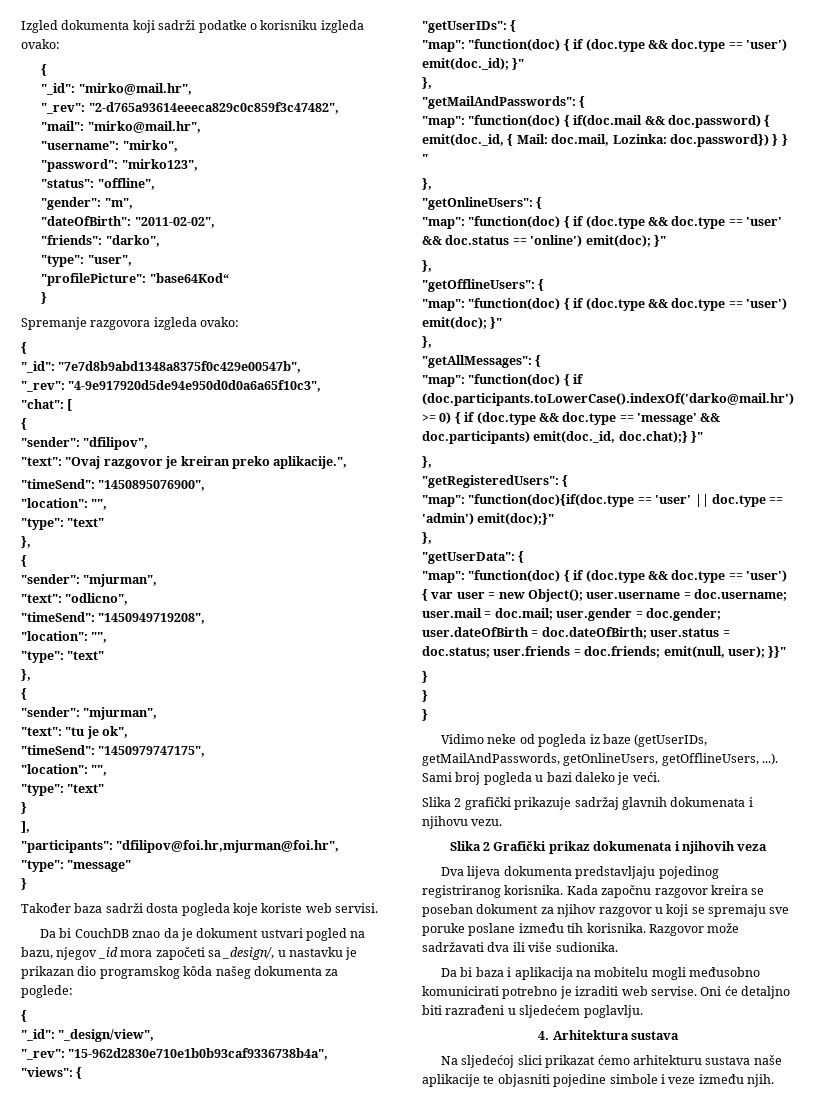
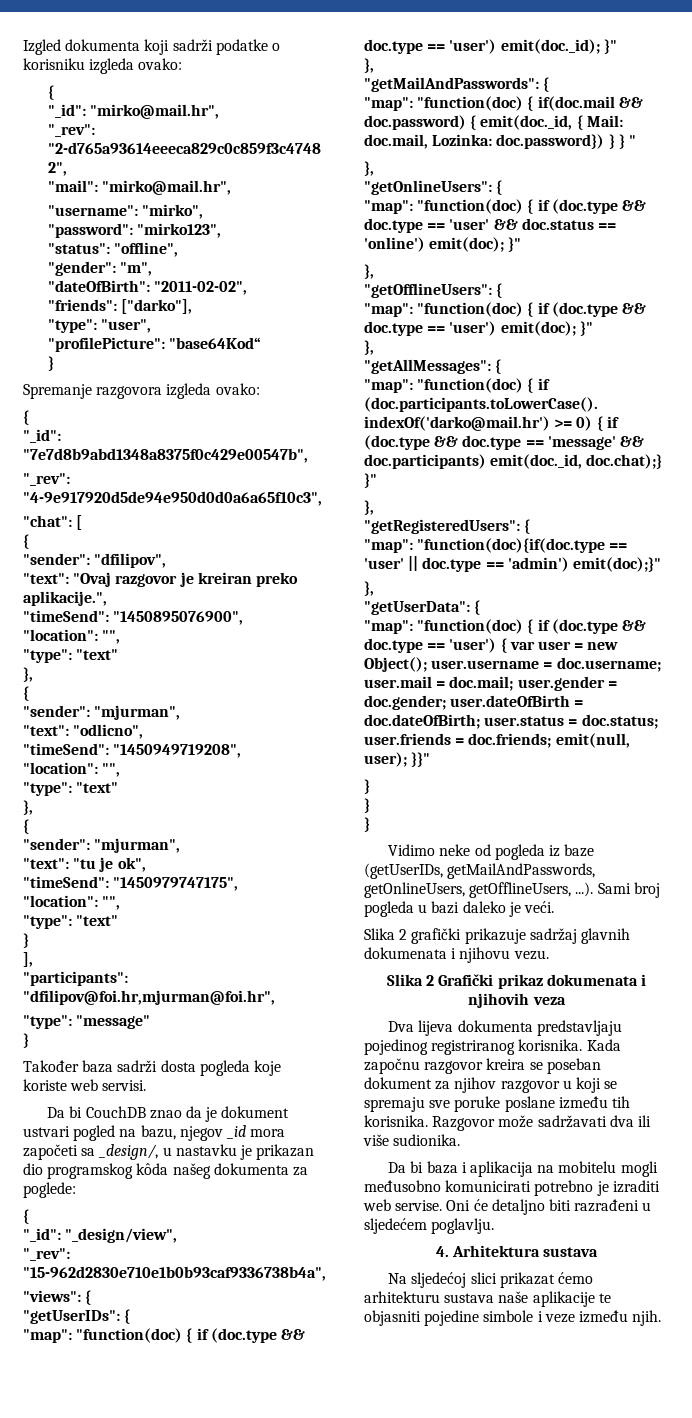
- "friends": "darko",
+ "friends": ["darko"],

